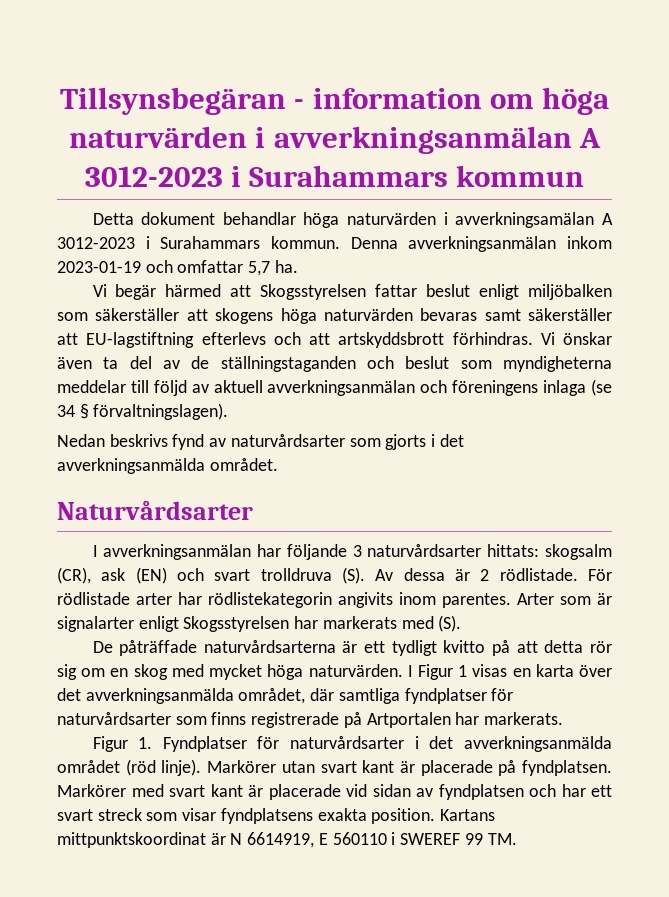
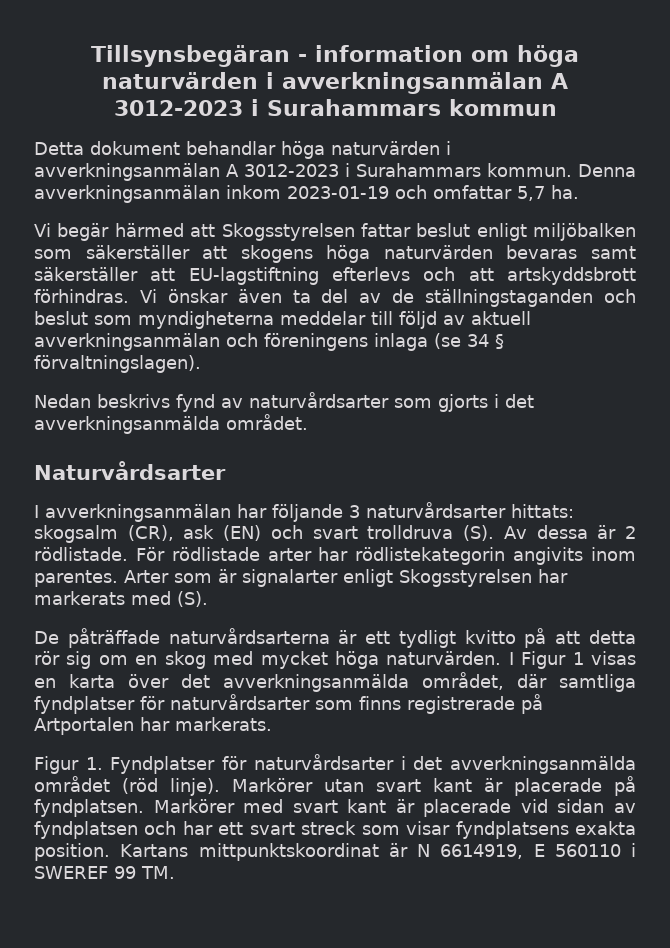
- Detta dokument behandlar höga naturvärden i avverkningsamälan A 3012-2023 i Surahammars kommun.
+ Detta dokument behandlar höga naturvärden i avverkningsanmälan A 3012-2023 i Surahammars kommun.

